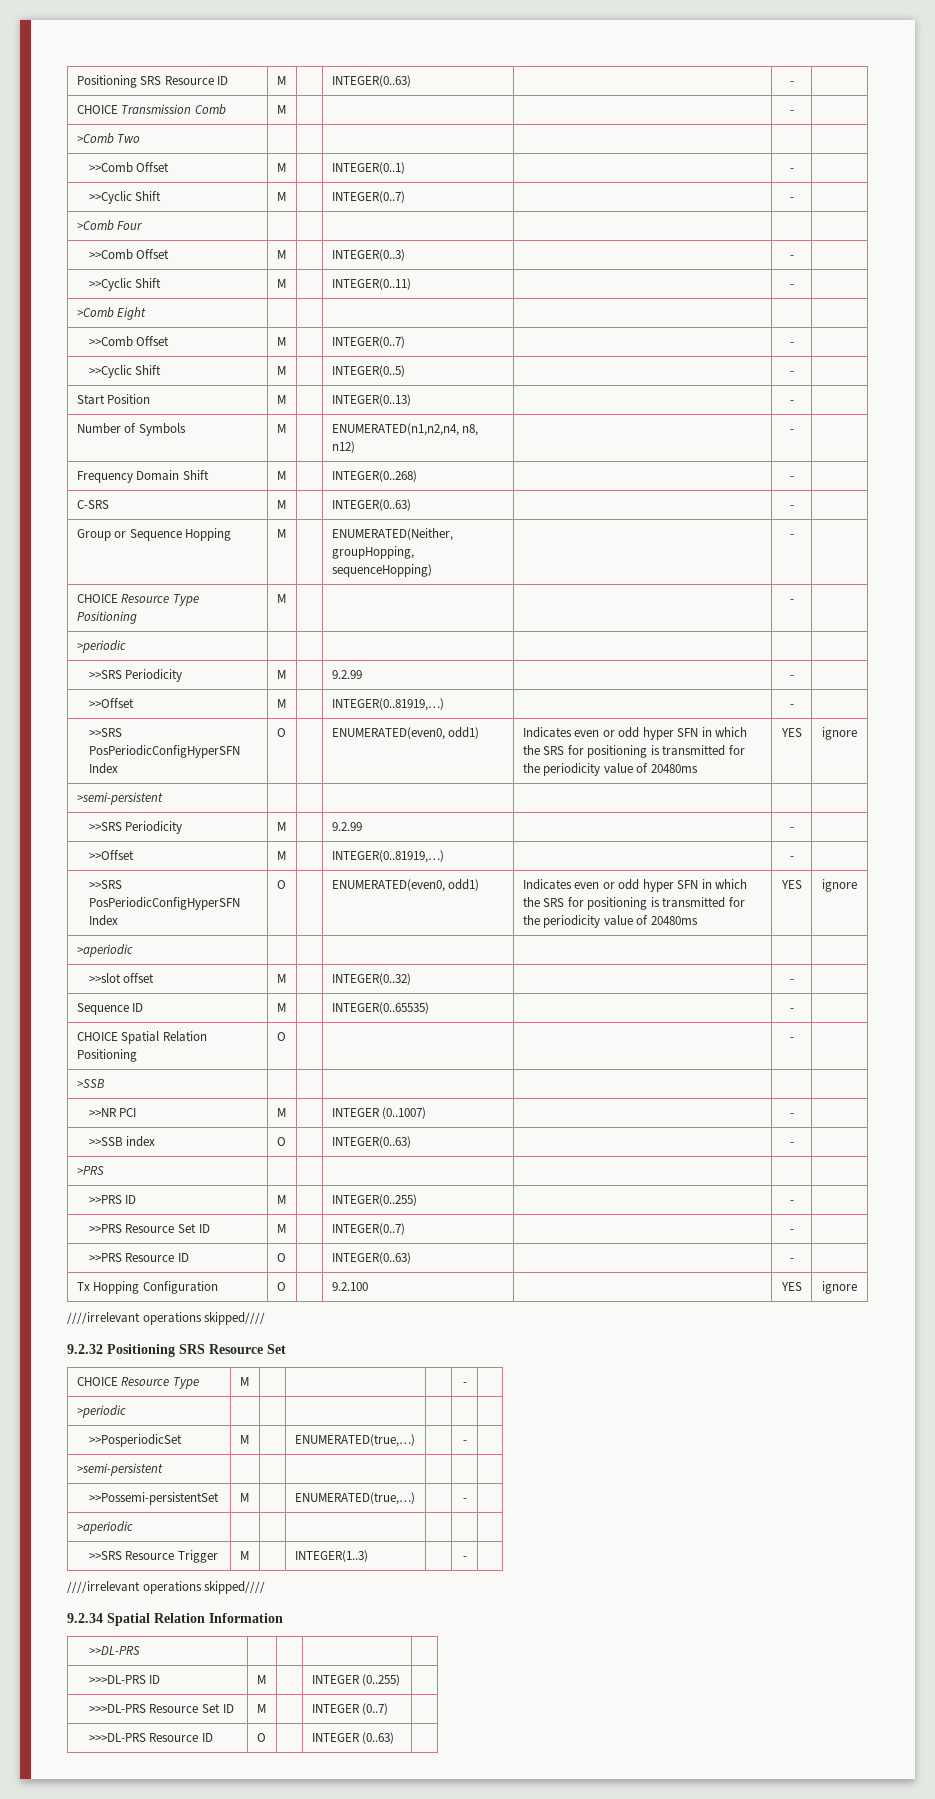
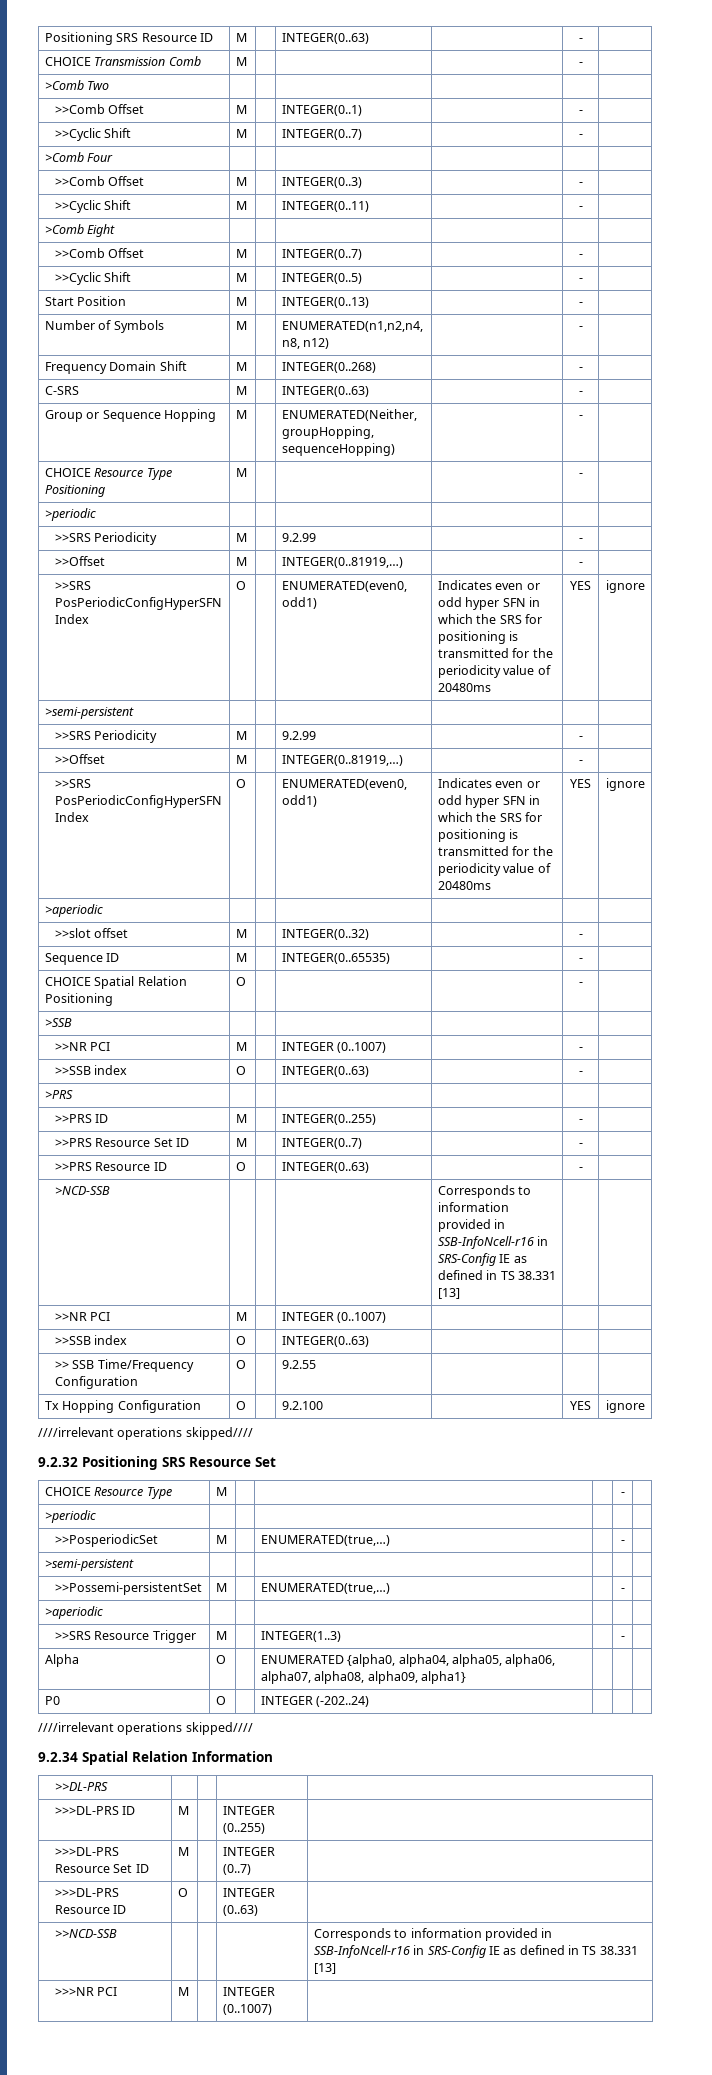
+ >NCD-SSB | | | | Corresponds to information provided in SSB-InfoNcell-r16 in SRS-Config IE as defined in TS 38.331 [13] | |
+ >>NR PCI | M | | INTEGER (0..1007) | | |
+ >>SSB index | O | | INTEGER(0..63) | | |
+ >> SSB Time/Frequency Configuration | O | | 9.2.55 | | |
+ Alpha | O | | ENUMERATED {alpha0, alpha04, alpha05, alpha06, alpha07, alpha08, alpha09, alpha1} | | |
+ P0 | O | | INTEGER (-202..24) | | |
+ >>NCD-SSB | | | | Corresponds to information provided in SSB-InfoNcell-r16 in SRS-Config IE as defined in TS 38.331 [13]
+ >>>NR PCI | M | | INTEGER (0..1007) |

